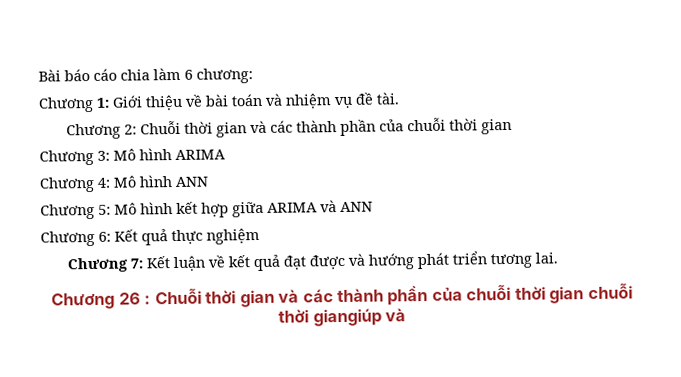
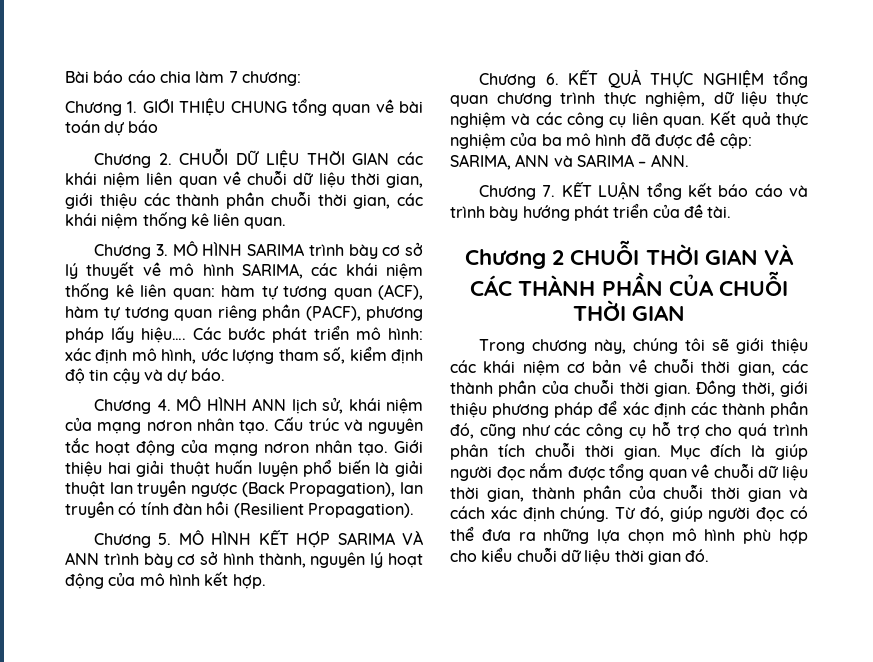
- Bài báo cáo chia làm 6 chương:
+ Bài báo cáo chia làm 7 chương:
- Chương 1: Giới thiệu về bài toán và nhiệm vụ đề tài.
- Chương 2: Chuỗi thời gian và các thành phần của chuỗi thời gian
- Chương 3: Mô hình ARIMA
- Chương 4: Mô hình ANN
- Chương 5: Mô hình kết hợp giữa ARIMA và ANN
- Chương 6: Kết quả thực nghiệm
- Chương 7: Kết luận về kết quả đạt được và hướng phát triển tương lai.
- Chương 26 : Chuỗi thời gian và các thành phần của chuỗi thời gian chuỗi thời giangiúp và
+ Chương 1. GIỚI THIỆU CHUNG tổng quan về bài toán dự báo
+ Chương 2. CHUỖI DỮ LIỆU THỜI GIAN các khái niệm liên quan về chuỗi dữ liệu thời gian, giới thiệu các thành phần chuỗi thời gian, các khái niệm thống kê liên quan.
+ Chương 3. MÔ HÌNH SARIMA trình bày cơ sở lý thuyết về mô hình SARIMA, các khái niệm thống kê liên quan: hàm tự tương quan (ACF), hàm tự tương quan riêng phần (PACF), phương pháp lấy hiệu…. Các bước phát triển mô hình: xác định mô hình, ước lượng tham số, kiểm định độ tin cậy và dự báo.
+ Chương 4. MÔ HÌNH ANN lịch sử, khái niệm của mạng nơron nhân tạo. Cấu trúc và nguyên tắc hoạt động của mạng nơron nhân tạo. Giới thiệu hai giải thuật huấn luyện phổ biến là giải thuật lan truyền ngược (Back Propagation), lan truyền có tính đàn hồi (Resilient Propagation).
+ Chương 5. MÔ HÌNH KẾT HỢP SARIMA VÀ ANN trình bày cơ sở hình thành, nguyên lý hoạt động của mô hình kết hợp.
+ Chương 6. KẾT QUẢ THỰC NGHIỆM tổng quan chương trình thực nghiệm, dữ liệu thực nghiệm và các công cụ liên quan. Kết quả thực nghiệm của ba mô hình đã được đề cập: SARIMA, ANN và SARIMA – ANN.
+ Chương 7. KẾT LUẬN tổng kết báo cáo và trình bày hướng phát triển của đề tài.
+ Chương 2 CHUỖI THỜI GIAN VÀ CÁC THÀNH PHẦN CỦA CHUỖI THỜI GIAN
+ Trong chương này, chúng tôi sẽ giới thiệu các khái niệm cơ bản về chuỗi thời gian, các thành phần của chuỗi thời gian. Đồng thời, giới thiệu phương pháp để xác định các thành phần đó, cũng như các công cụ hỗ trợ cho quá trình phân tích chuỗi thời gian. Mục đích là giúp người đọc nắm được tổng quan về chuỗi dữ liệu thời gian, thành phần của chuỗi thời gian và cách xác định chúng. Từ đó, giúp người đọc có thể đưa ra những lựa chọn mô hình phù hợp cho kiểu chuỗi dữ liệu thời gian đó.

